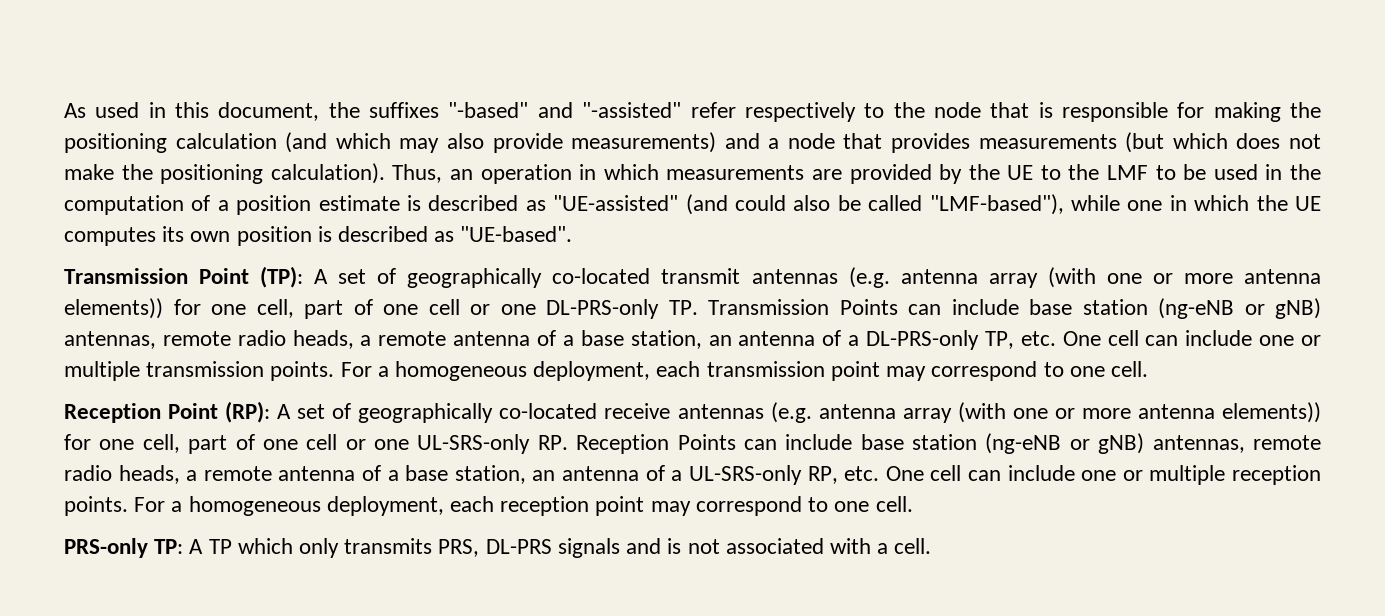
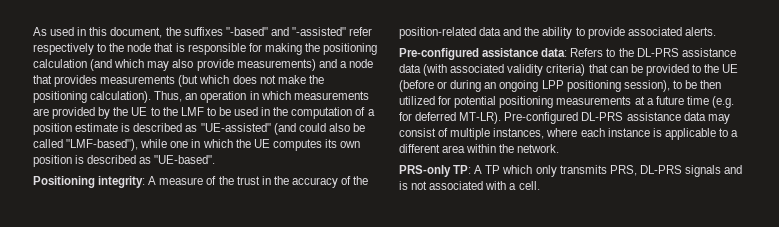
- Transmission Point (TP): A set of geographically co-located transmit antennas (e.g. antenna array (with one or more antenna elements)) for one cell, part of one cell or one DL-PRS-only TP. Transmission Points can include base station (ng-eNB or gNB) antennas, remote radio heads, a remote antenna of a base station, an antenna of a DL-PRS-only TP, etc. One cell can include one or multiple transmission points. For a homogeneous deployment, each transmission point may correspond to one cell.
- Reception Point (RP): A set of geographically co-located receive antennas (e.g. antenna array (with one or more antenna elements)) for one cell, part of one cell or one UL-SRS-only RP. Reception Points can include base station (ng-eNB or gNB) antennas, remote radio heads, a remote antenna of a base station, an antenna of a UL-SRS-only RP, etc. One cell can include one or multiple reception points. For a homogeneous deployment, each reception point may correspond to one cell.
+ Positioning integrity: A measure of the trust in the accuracy of the position-related data and the ability to provide associated alerts.
+ Pre-configured assistance data: Refers to the DL-PRS assistance data (with associated validity criteria) that can be provided to the UE (before or during an ongoing LPP positioning session), to be then utilized for potential positioning measurements at a future time (e.g. for deferred MT-LR). Pre-configured DL-PRS assistance data may consist of multiple instances, where each instance is applicable to a different area within the network.

